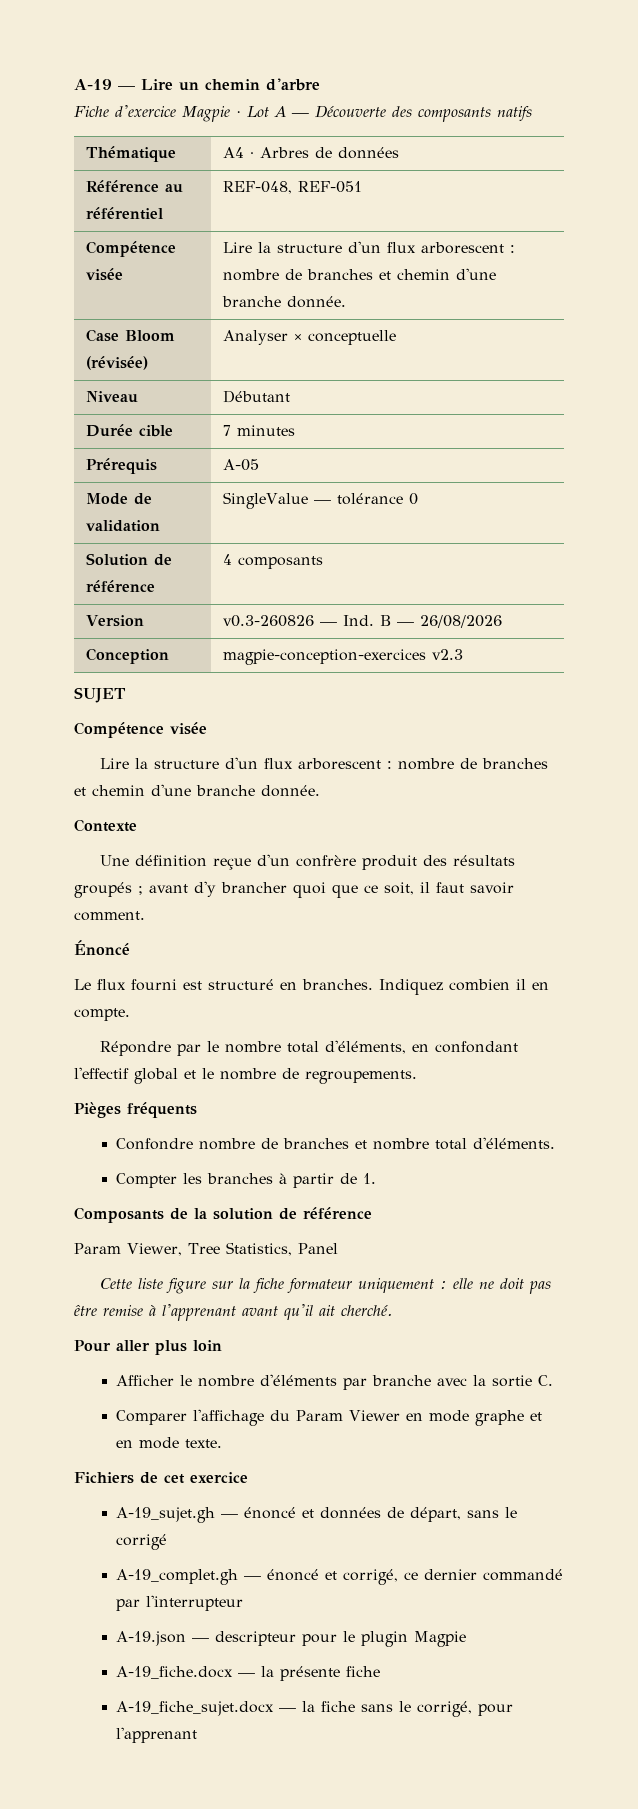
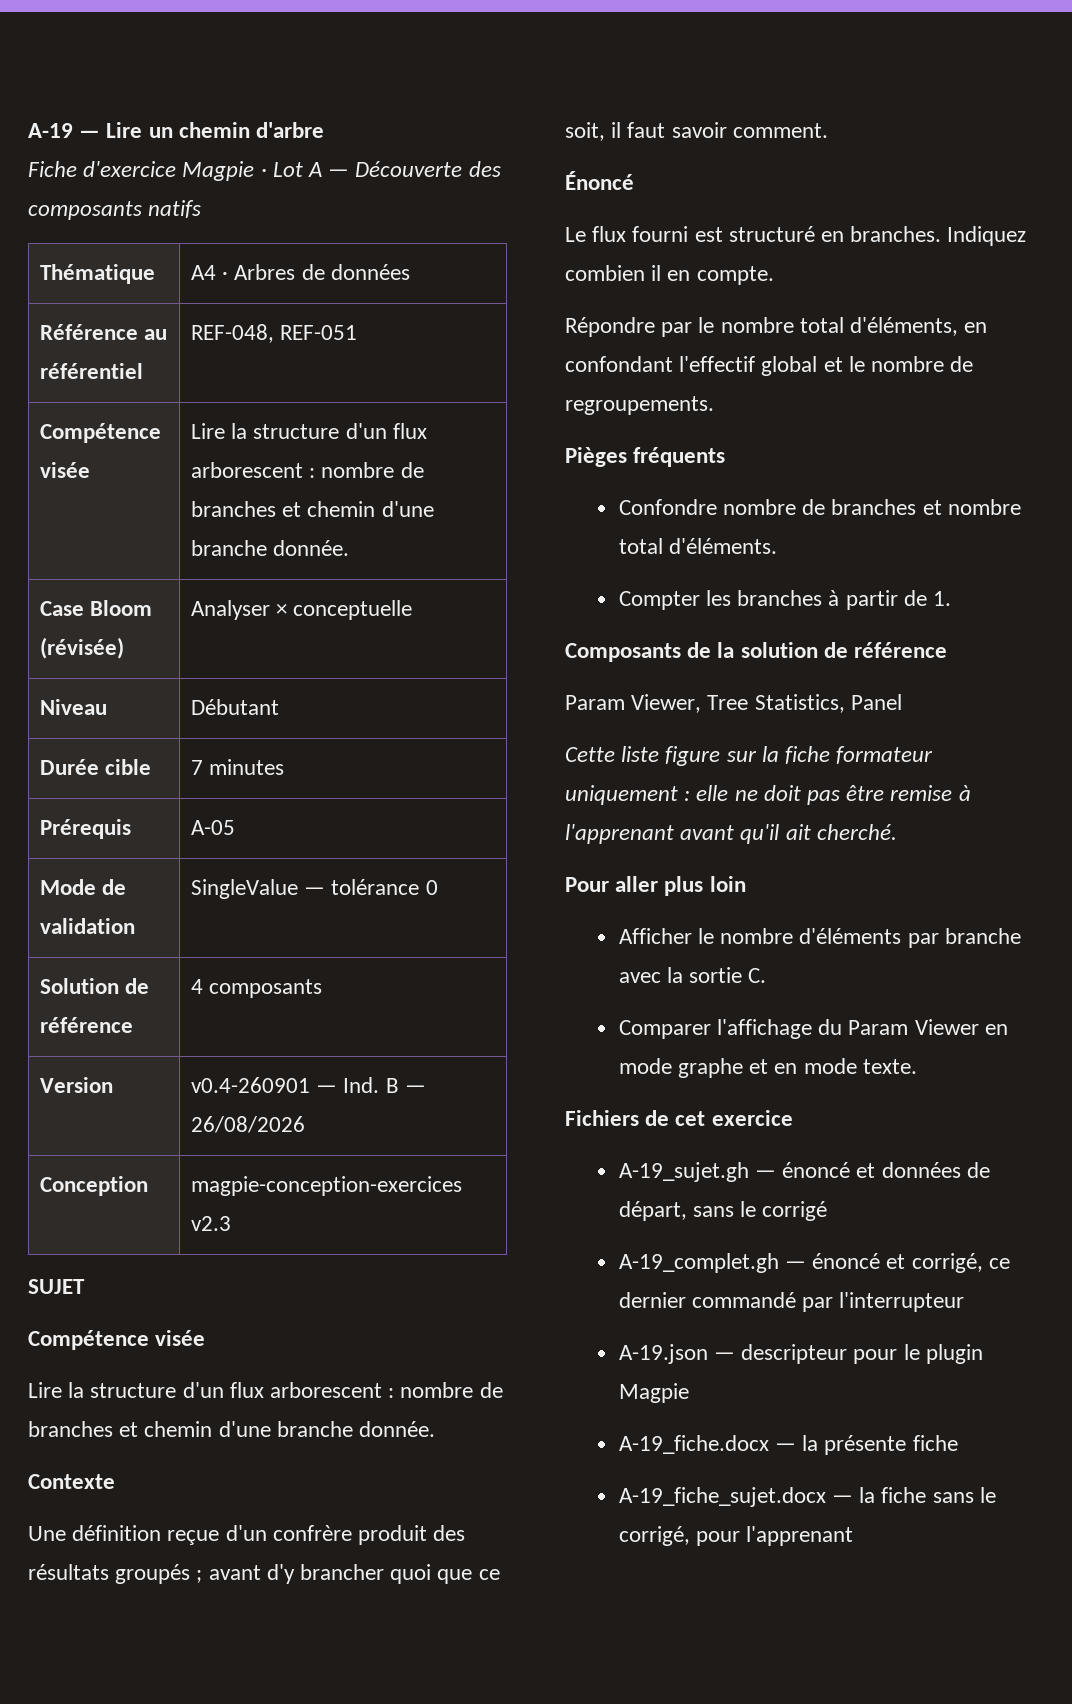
- Version | v0.3-260826 — Ind. B — 26/08/2026
+ Version | v0.4-260901 — Ind. B — 26/08/2026

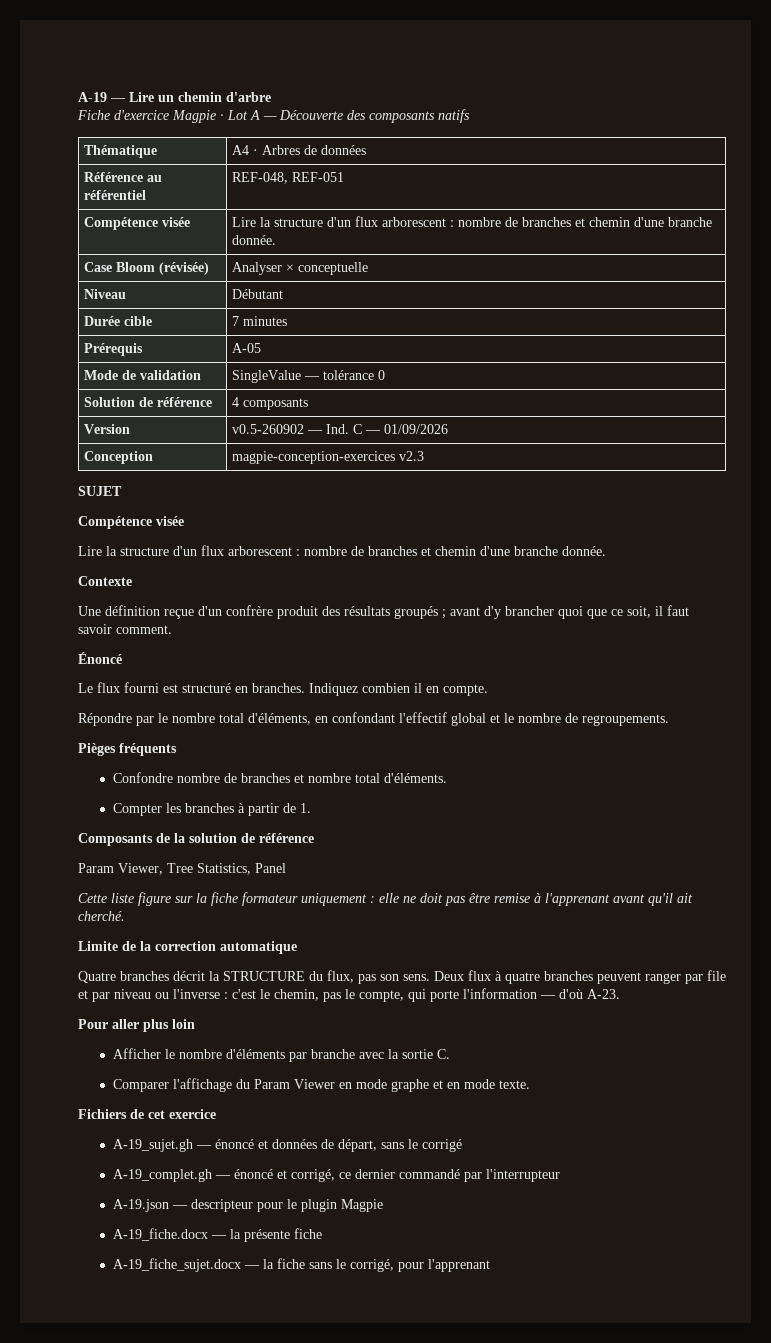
- Version | v0.4-260901 — Ind. B — 26/08/2026
+ Version | v0.5-260902 — Ind. C — 01/09/2026
+ Limite de la correction automatique
+ Quatre branches décrit la STRUCTURE du flux, pas son sens. Deux flux à quatre branches peuvent ranger par file et par niveau ou l'inverse : c'est le chemin, pas le compte, qui porte l'information — d'où A-23.

